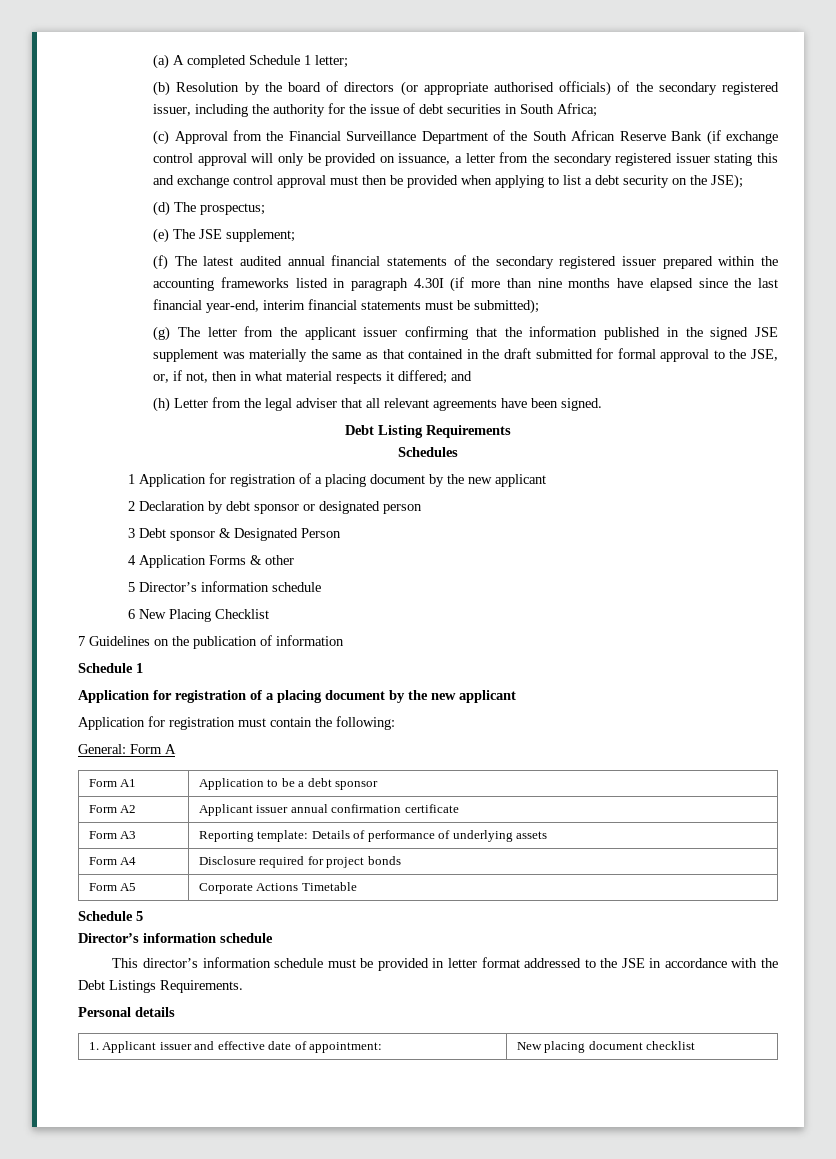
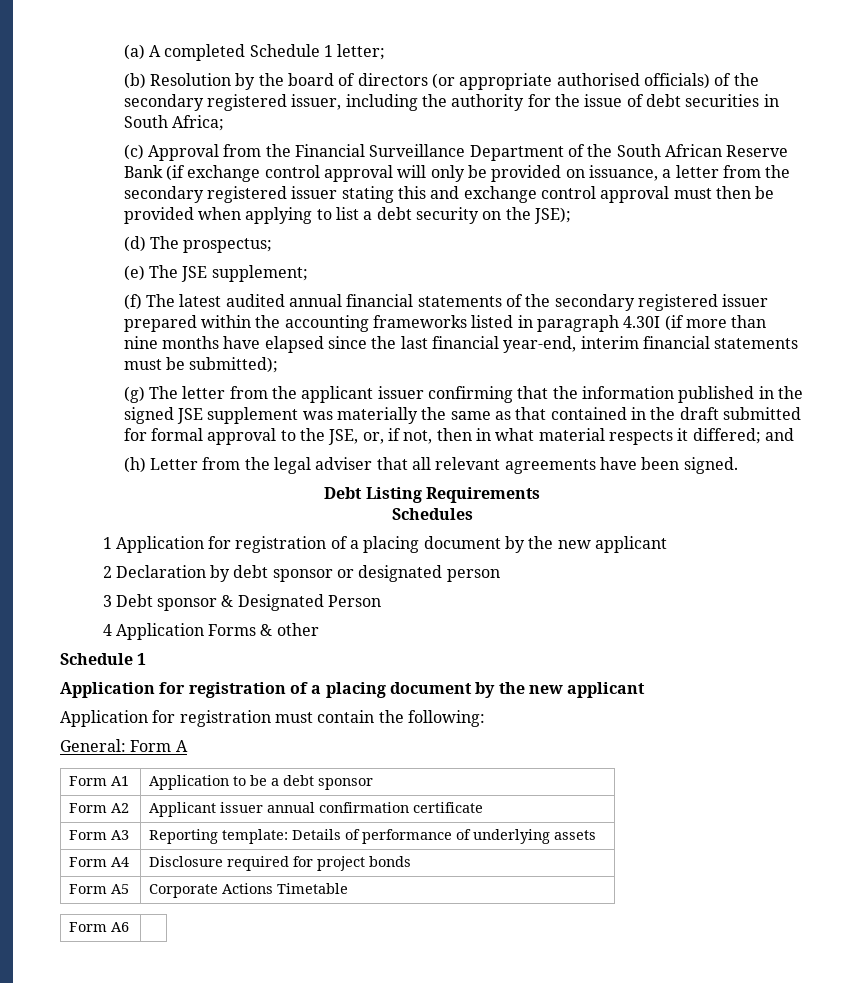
- 5 Director’s information schedule
- 6 New Placing Checklist
- 7 Guidelines on the publication of information
- Schedule 5
- Director’s information schedule
- This director’s information schedule must be provided in letter format addressed to the JSE in accordance with the Debt Listings Requirements.
- Personal details
- 1. Applicant issuer and effective date of appointment: | New placing document checklist
+ Form A6 |

